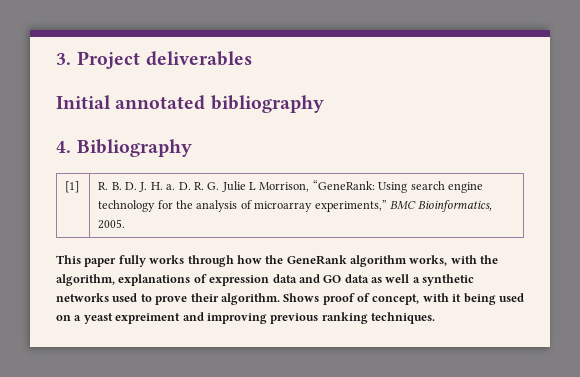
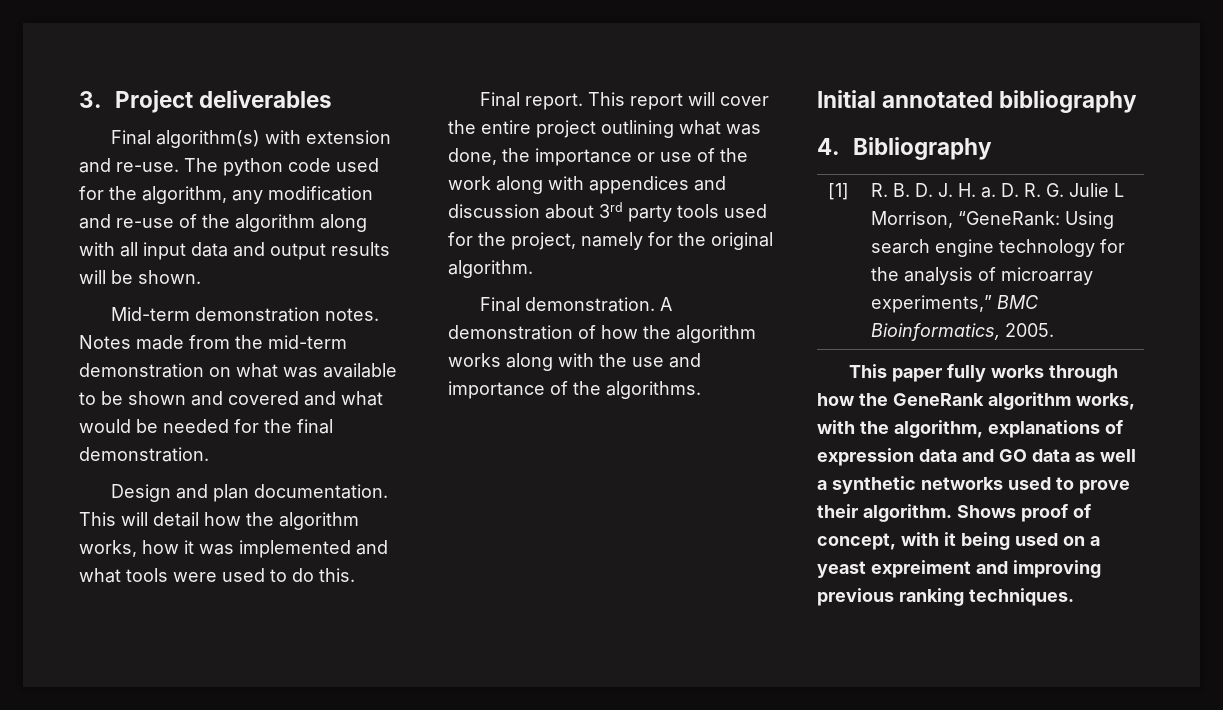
+ Final algorithm(s) with extension and re-use. The python code used for the algorithm, any modification and re-use of the algorithm along with all input data and output results will be shown.
+ Mid-term demonstration notes. Notes made from the mid-term demonstration on what was available to be shown and covered and what would be needed for the final demonstration.
+ Design and plan documentation. This will detail how the algorithm works, how it was implemented and what tools were used to do this.
+ Final report. This report will cover the entire project outlining what was done, the importance or use of the work along with appendices and discussion about 3rd party tools used for the project, namely for the original algorithm.
+ Final demonstration. A demonstration of how the algorithm works along with the use and importance of the algorithms.

